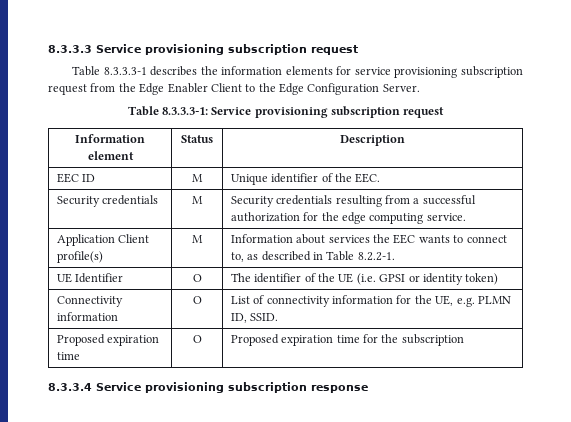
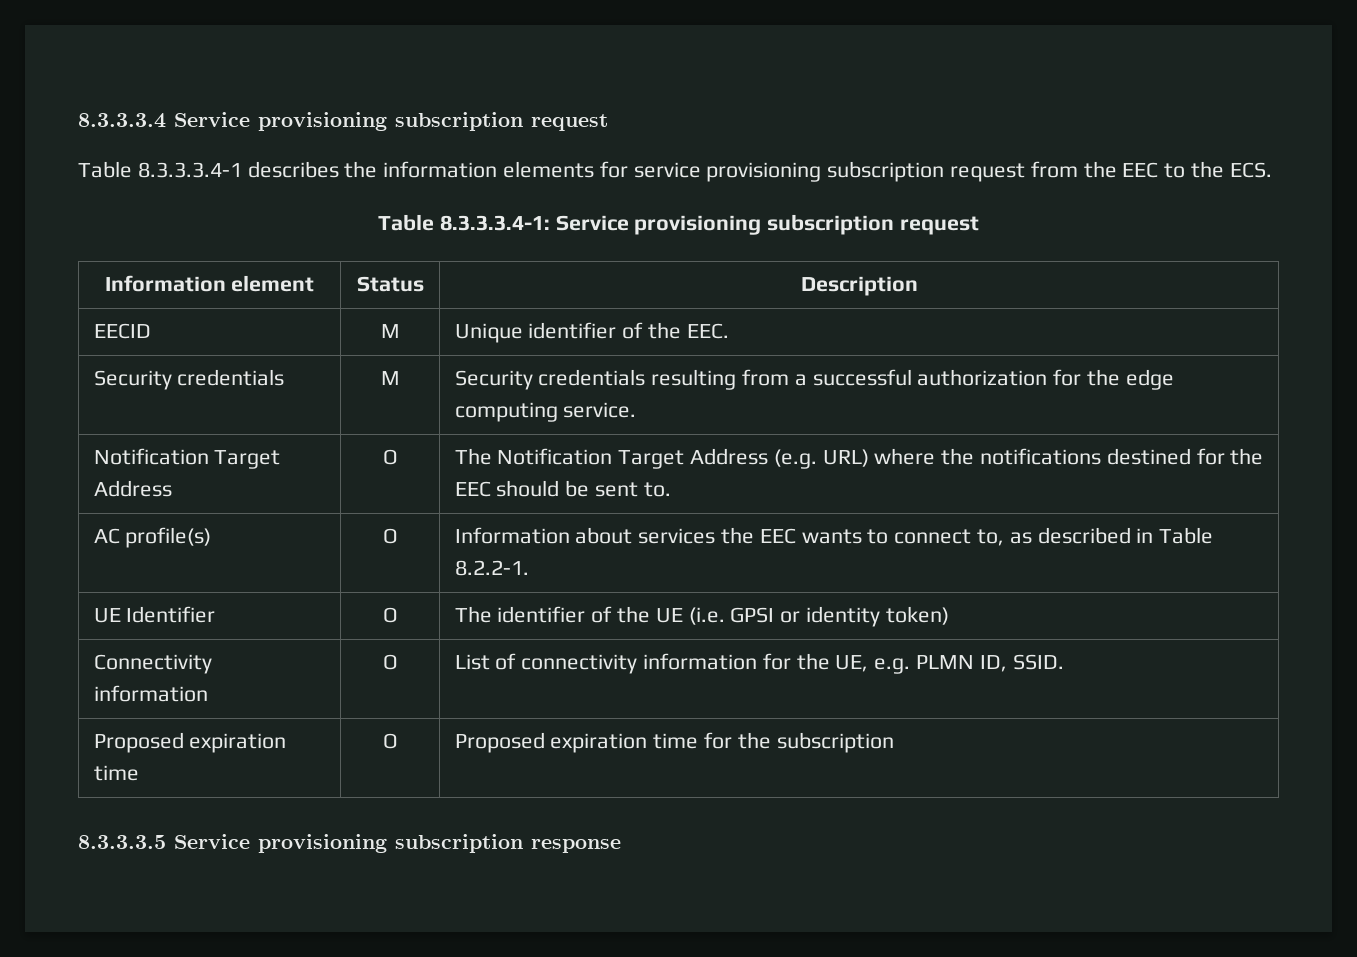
- 8.3.3.3 Service provisioning subscription request
+ 8.3.3.3.4 Service provisioning subscription request
- Table 8.3.3.3-1 describes the information elements for service provisioning subscription request from the Edge Enabler Client to the Edge Configuration Server.
- Table 8.3.3.3-1: Service provisioning subscription request
+ Table 8.3.3.3.4-1 describes the information elements for service provisioning subscription request from the EEC to the ECS.
+ Table 8.3.3.3.4-1: Service provisioning subscription request
- EEC ID | M | Unique identifier of the EEC.
+ EECID | M | Unique identifier of the EEC.
- Application Client profile(s) | M | Information about services the EEC wants to connect to, as described in Table 8.2.2-1.
+ Notification Target Address | O | The Notification Target Address (e.g. URL) where the notifications destined for the EEC should be sent to.
+ AC profile(s) | O | Information about services the EEC wants to connect to, as described in Table 8.2.2-1.
- 8.3.3.4 Service provisioning subscription response
+ 8.3.3.3.5 Service provisioning subscription response

